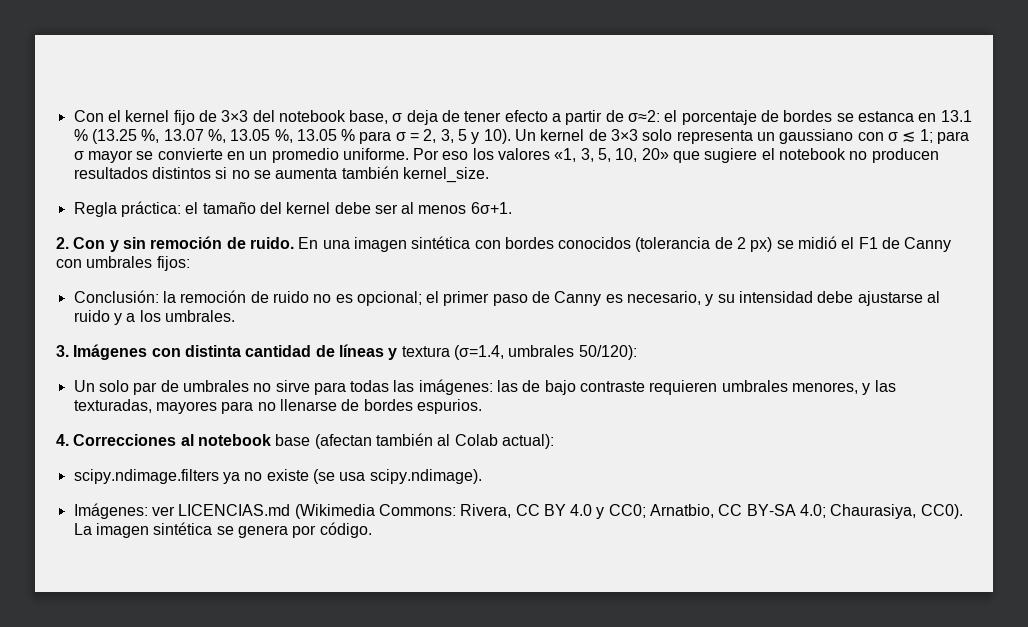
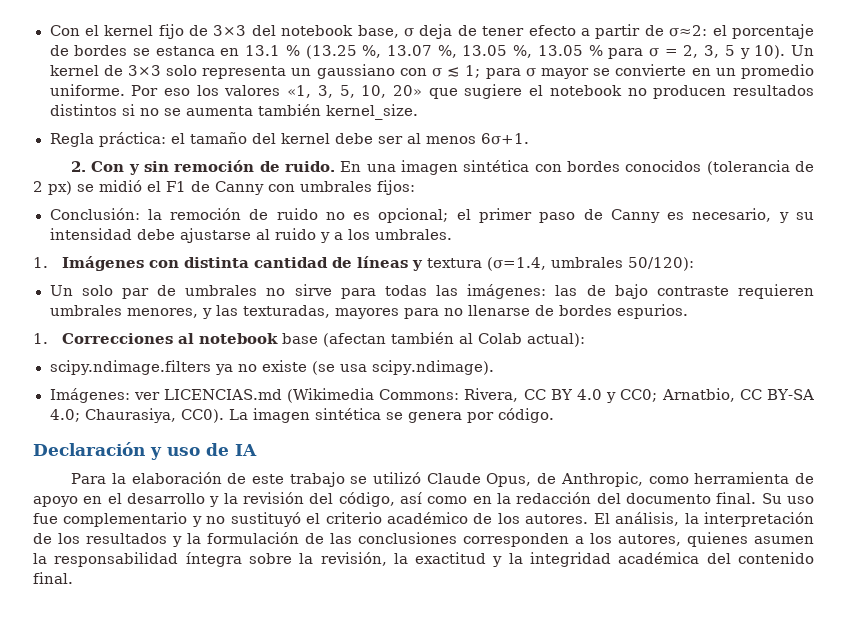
- 3. Imágenes con distinta cantidad de líneas y textura (σ=1.4, umbrales 50/120):
+ 1. Imágenes con distinta cantidad de líneas y textura (σ=1.4, umbrales 50/120):
- 4. Correcciones al notebook base (afectan también al Colab actual):
+ 1. Correcciones al notebook base (afectan también al Colab actual):
+ Declaración y uso de IA
+ Para la elaboración de este trabajo se utilizó Claude Opus, de Anthropic, como herramienta de apoyo en el desarrollo y la revisión del código, así como en la redacción del documento final. Su uso fue complementario y no sustituyó el criterio académico de los autores. El análisis, la interpretación de los resultados y la formulación de las conclusiones corresponden a los autores, quienes asumen la responsabilidad íntegra sobre la revisión, la exactitud y la integridad académica del contenido final.

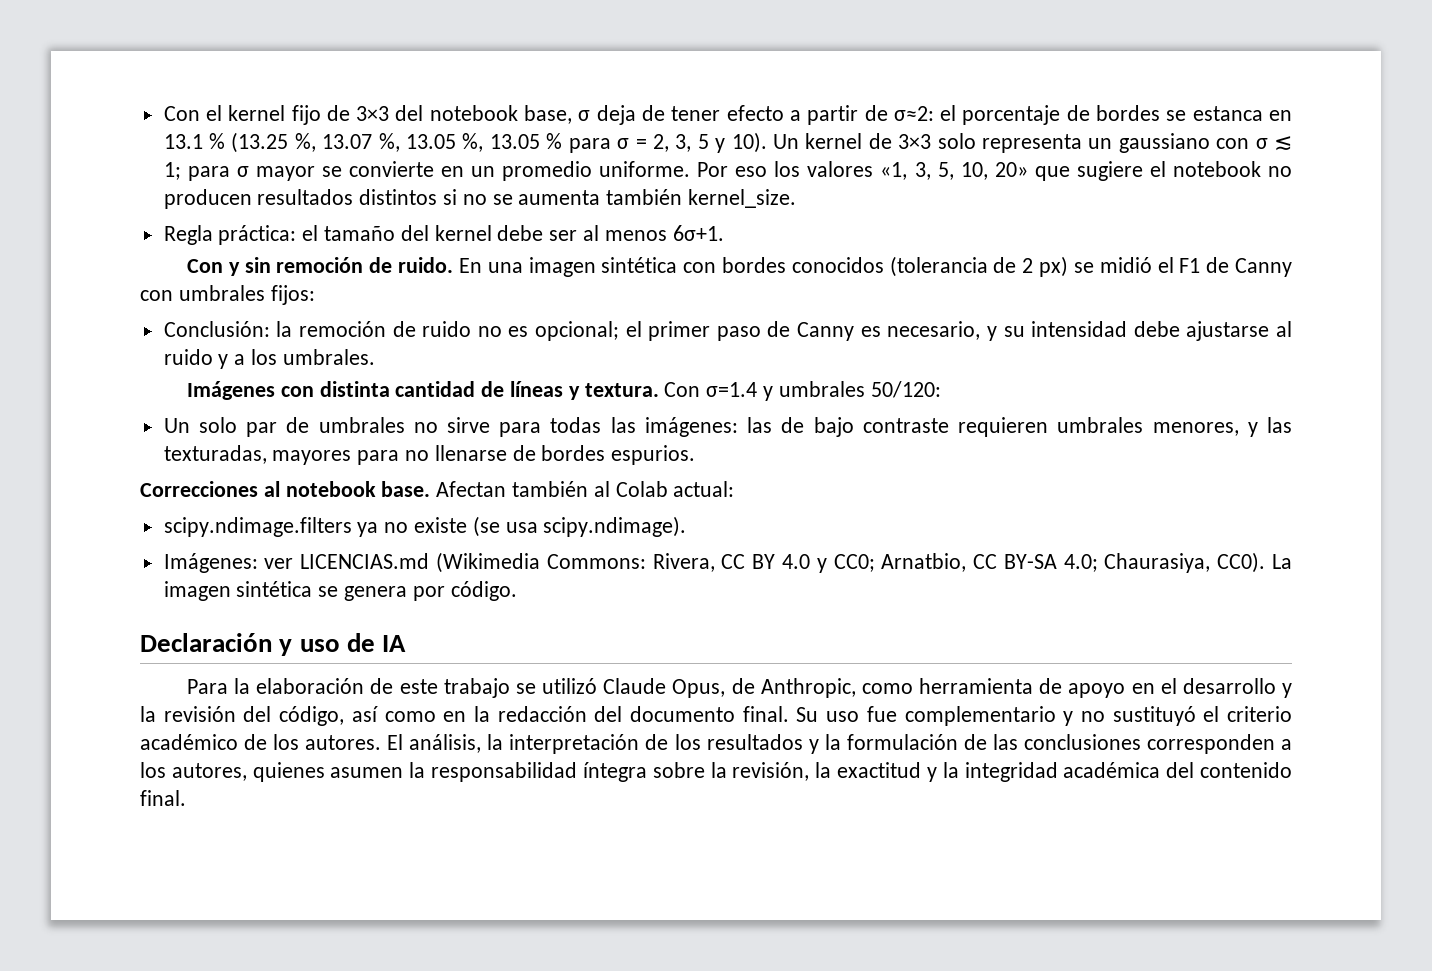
- 2. Con y sin remoción de ruido.
+ Con y sin remoción de ruido.
- 1. Imágenes con distinta cantidad de líneas y textura (σ=1.4, umbrales 50/120):
+ Imágenes con distinta cantidad de líneas y textura. Con σ=1.4 y umbrales 50/120:
- 1. Correcciones al notebook base (afectan también al Colab actual):
+ Correcciones al notebook base. Afectan también al Colab actual:

